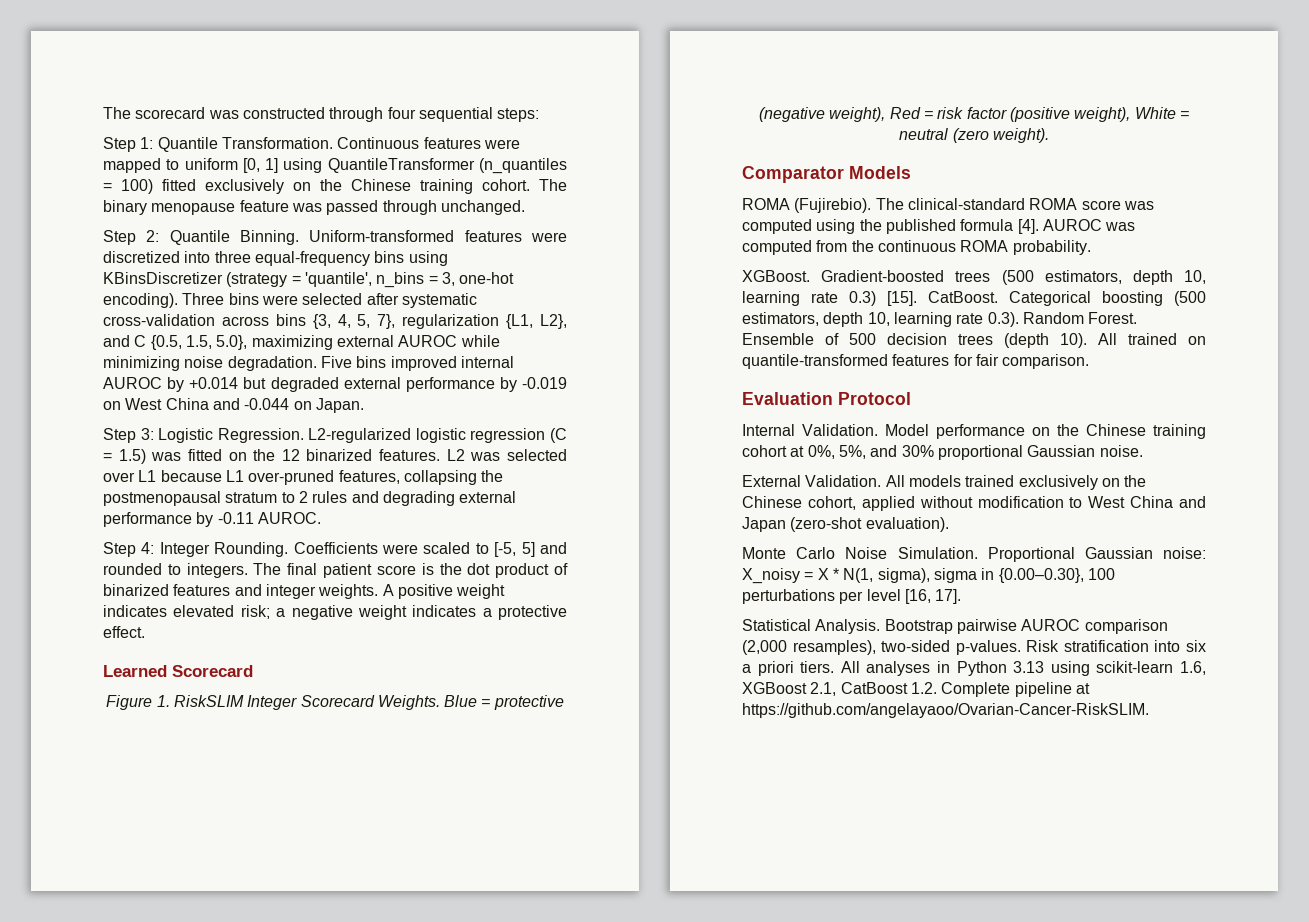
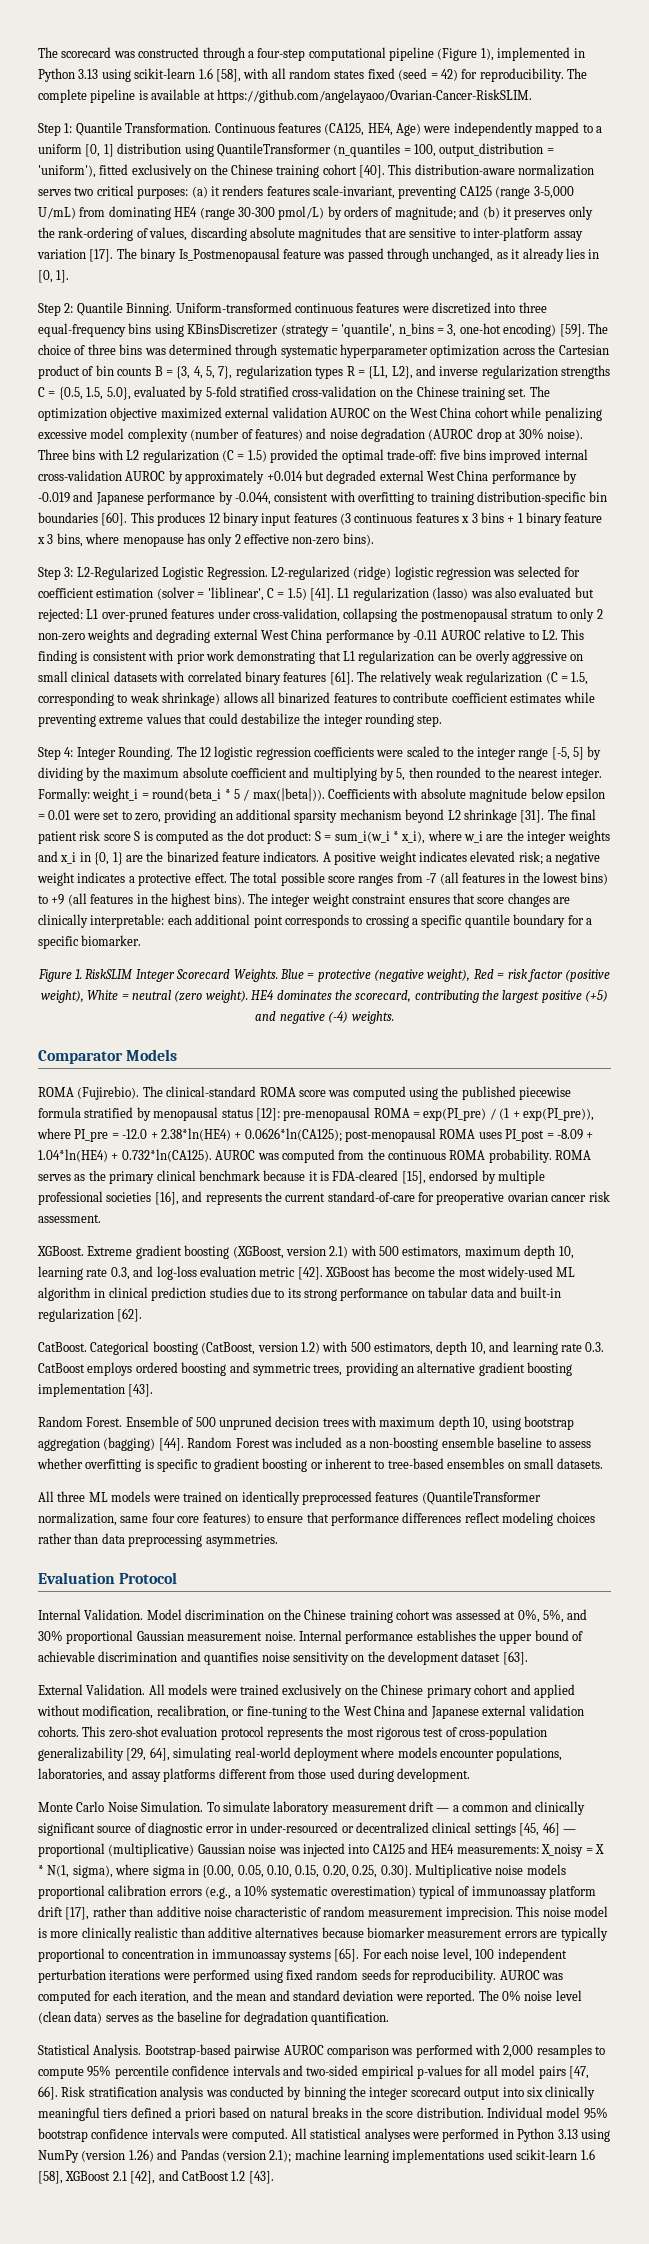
- The scorecard was constructed through four sequential steps:
+ The scorecard was constructed through a four-step computational pipeline (Figure 1), implemented in Python 3.13 using scikit-learn 1.6 [58], with all random states fixed (seed = 42) for reproducibility. The complete pipeline is available at https://github.com/angelayaoo/Ovarian-Cancer-RiskSLIM.
- Continuous features were mapped to uniform [0, 1] using QuantileTransformer (n_quantiles = 100) fitted exclusively on the Chinese training cohort.
+ Continuous features (CA125, HE4, Age) were independently mapped to a uniform [0, 1] distribution using QuantileTransformer (n_quantiles = 100, output_distribution = 'uniform'), fitted exclusively on the Chinese training cohort [40]. This distribution-aware normalization serves two critical purposes: (a) it renders features scale-invariant, preventing CA125 (range 3-5,000 U/mL) from dominating HE4 (range 30-300 pmol/L) by orders of magnitude; and (b) it preserves only the rank-ordering of values, discarding absolute magnitudes that are sensitive to inter-platform assay variation [17].
- The binary menopause feature was passed through unchanged.
+ The binary Is_Postmenopausal feature was passed through unchanged, as it already lies in [0, 1].
- Uniform-transformed features were discretized into three equal-frequency bins using KBinsDiscretizer (strategy = 'quantile', n_bins = 3, one-hot encoding). Three bins were selected after systematic cross-validation across bins {3, 4, 5, 7}, regularization {L1, L2}, and C {0.5, 1.5, 5.0}, maximizing external AUROC while minimizing noise degradation. Five bins improved internal AUROC by +0.014 but degraded external performance by -0.019 on West China and -0.044 on Japan.
+ Uniform-transformed continuous features were discretized into three equal-frequency bins using KBinsDiscretizer (strategy = 'quantile', n_bins = 3, one-hot encoding) [59]. The choice of three bins was determined through systematic hyperparameter optimization across the Cartesian product of bin counts B = {3, 4, 5, 7}, regularization types R = {L1, L2}, and inverse regularization strengths C = {0.5, 1.5, 5.0}, evaluated by 5-fold stratified cross-validation on the Chinese training set. The optimization objective maximized external validation AUROC on the West China cohort while penalizing excessive model complexity (number of features) and noise degradation (AUROC drop at 30% noise). Three bins with L2 regularization (C = 1.5) provided the optimal trade-off: five bins improved internal cross-validation AUROC by approximately +0.014 but degraded external West China performance by -0.019 and Japanese performance by -0.044, consistent with overfitting to training distribution-specific bin boundaries [60]. This produces 12 binary input features (3 continuous features x 3 bins + 1 binary feature x 3 bins, where menopause has only 2 effective non-zero bins).
- Step 3: Logistic Regression.
+ Step 3: L2-Regularized Logistic Regression.
- L2-regularized logistic regression (C = 1.5) was fitted on the 12 binarized features. L2 was selected over L1 because L1 over-pruned features, collapsing the postmenopausal stratum to 2 rules and degrading external performance by -0.11 AUROC.
- Step 4: Integer Rounding. Coefficients were scaled to [-5, 5] and rounded to integers. The final patient score is the dot product of binarized features and integer weights.
+ L2-regularized (ridge) logistic regression was selected for coefficient estimation (solver = 'liblinear', C = 1.5) [41]. L1 regularization (lasso) was also evaluated but rejected: L1 over-pruned features under cross-validation, collapsing the postmenopausal stratum to only 2 non-zero weights and degrading external West China performance by -0.11 AUROC relative to L2. This finding is consistent with prior work demonstrating that L1 regularization can be overly aggressive on small clinical datasets with correlated binary features [61]. The relatively weak regularization (C = 1.5, corresponding to weak shrinkage) allows all binarized features to contribute coefficient estimates while preventing extreme values that could destabilize the integer rounding step.
+ Step 4: Integer Rounding. The 12 logistic regression coefficients were scaled to the integer range [-5, 5] by dividing by the maximum absolute coefficient and multiplying by 5, then rounded to the nearest integer. Formally: weight_i = round(beta_i * 5 / max(|beta|)). Coefficients with absolute magnitude below epsilon = 0.01 were set to zero, providing an additional sparsity mechanism beyond L2 shrinkage [31]. The final patient risk score S is computed as the dot product: S = sum_i(w_i * x_i), where w_i are the integer weights and x_i in {0, 1} are the binarized feature indicators.
- A positive weight indicates elevated risk; a negative weight indicates a protective effect.
- Learned Scorecard
+ A positive weight indicates elevated risk; a negative weight indicates a protective effect. The total possible score ranges from -7 (all features in the lowest bins) to +9 (all features in the highest bins). The integer weight constraint ensures that score changes are clinically interpretable: each additional point corresponds to crossing a specific quantile boundary for a specific biomarker.
+ HE4 dominates the scorecard, contributing the largest positive (+5) and negative (-4) weights.
- The clinical-standard ROMA score was computed using the published formula [4]. AUROC was computed from the continuous ROMA probability.
- XGBoost. Gradient-boosted trees (500 estimators, depth 10, learning rate 0.3) [15]. CatBoost. Categorical boosting (500 estimators, depth 10, learning rate 0.3). Random Forest.
+ The clinical-standard ROMA score was computed using the published piecewise formula stratified by menopausal status [12]: pre-menopausal ROMA = exp(PI_pre) / (1 + exp(PI_pre)), where PI_pre = -12.0 + 2.38*ln(HE4) + 0.0626*ln(CA125); post-menopausal ROMA uses PI_post = -8.09 + 1.04*ln(HE4) + 0.732*ln(CA125). AUROC was computed from the continuous ROMA probability. ROMA serves as the primary clinical benchmark because it is FDA-cleared [15], endorsed by multiple professional societies [16], and represents the current standard-of-care for preoperative ovarian cancer risk assessment.
+ XGBoost. Extreme gradient boosting (XGBoost, version 2.1) with 500 estimators, maximum depth 10, learning rate 0.3, and log-loss evaluation metric [42]. XGBoost has become the most widely-used ML algorithm in clinical prediction studies due to its strong performance on tabular data and built-in regularization [62].
+ CatBoost. Categorical boosting (CatBoost, version 1.2) with 500 estimators, depth 10, and learning rate 0.3. CatBoost employs ordered boosting and symmetric trees, providing an alternative gradient boosting implementation [43].
+ Random Forest.
- Ensemble of 500 decision trees (depth 10). All trained on quantile-transformed features for fair comparison.
+ Ensemble of 500 unpruned decision trees with maximum depth 10, using bootstrap aggregation (bagging) [44]. Random Forest was included as a non-boosting ensemble baseline to assess whether overfitting is specific to gradient boosting or inherent to tree-based ensembles on small datasets.
+ All three ML models were trained on identically preprocessed features (QuantileTransformer normalization, same four core features) to ensure that performance differences reflect modeling choices rather than data preprocessing asymmetries.
- Model performance on the Chinese training cohort at 0%, 5%, and 30% proportional Gaussian noise.
+ Model discrimination on the Chinese training cohort was assessed at 0%, 5%, and 30% proportional Gaussian measurement noise. Internal performance establishes the upper bound of achievable discrimination and quantifies noise sensitivity on the development dataset [63].
- All models trained exclusively on the Chinese cohort, applied without modification to West China and Japan (zero-shot evaluation).
- Monte Carlo Noise Simulation. Proportional Gaussian noise: X_noisy = X * N(1, sigma), sigma in {0.00–0.30}, 100 perturbations per level [16, 17].
+ All models were trained exclusively on the Chinese primary cohort and applied without modification, recalibration, or fine-tuning to the West China and Japanese external validation cohorts. This zero-shot evaluation protocol represents the most rigorous test of cross-population generalizability [29, 64], simulating real-world deployment where models encounter populations, laboratories, and assay platforms different from those used during development.
+ Monte Carlo Noise Simulation. To simulate laboratory measurement drift — a common and clinically significant source of diagnostic error in under-resourced or decentralized clinical settings [45, 46] — proportional (multiplicative) Gaussian noise was injected into CA125 and HE4 measurements: X_noisy = X * N(1, sigma), where sigma in {0.00, 0.05, 0.10, 0.15, 0.20, 0.25, 0.30}. Multiplicative noise models proportional calibration errors (e.g., a 10% systematic overestimation) typical of immunoassay platform drift [17], rather than additive noise characteristic of random measurement imprecision. This noise model is more clinically realistic than additive alternatives because biomarker measurement errors are typically proportional to concentration in immunoassay systems [65]. For each noise level, 100 independent perturbation iterations were performed using fixed random seeds for reproducibility. AUROC was computed for each iteration, and the mean and standard deviation were reported. The 0% noise level (clean data) serves as the baseline for degradation quantification.
- Bootstrap pairwise AUROC comparison (2,000 resamples), two-sided p-values. Risk stratification into six a priori tiers. All analyses in Python 3.13 using scikit-learn 1.6, XGBoost 2.1, CatBoost 1.2. Complete pipeline at https://github.com/angelayaoo/Ovarian-Cancer-RiskSLIM.
+ Bootstrap-based pairwise AUROC comparison was performed with 2,000 resamples to compute 95% percentile confidence intervals and two-sided empirical p-values for all model pairs [47, 66]. Risk stratification analysis was conducted by binning the integer scorecard output into six clinically meaningful tiers defined a priori based on natural breaks in the score distribution. Individual model 95% bootstrap confidence intervals were computed. All statistical analyses were performed in Python 3.13 using NumPy (version 1.26) and Pandas (version 2.1); machine learning implementations used scikit-learn 1.6 [58], XGBoost 2.1 [42], and CatBoost 1.2 [43].

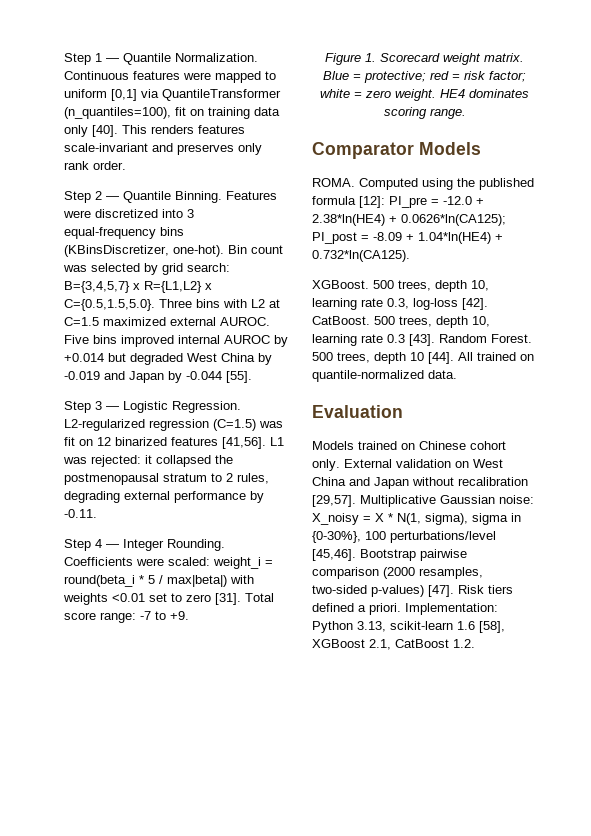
- The scorecard was constructed through a four-step computational pipeline (Figure 1), implemented in Python 3.13 using scikit-learn 1.6 [58], with all random states fixed (seed = 42) for reproducibility. The complete pipeline is available at https://github.com/angelayaoo/Ovarian-Cancer-RiskSLIM.
- Step 1: Quantile Transformation. Continuous features (CA125, HE4, Age) were independently mapped to a uniform [0, 1] distribution using QuantileTransformer (n_quantiles = 100, output_distribution = 'uniform'), fitted exclusively on the Chinese training cohort [40]. This distribution-aware normalization serves two critical purposes: (a) it renders features scale-invariant, preventing CA125 (range 3-5,000 U/mL) from dominating HE4 (range 30-300 pmol/L) by orders of magnitude; and (b) it preserves only the rank-ordering of values, discarding absolute magnitudes that are sensitive to inter-platform assay variation [17]. The binary Is_Postmenopausal feature was passed through unchanged, as it already lies in [0, 1].
- Step 2: Quantile Binning. Uniform-transformed continuous features were discretized into three equal-frequency bins using KBinsDiscretizer (strategy = 'quantile', n_bins = 3, one-hot encoding) [59]. The choice of three bins was determined through systematic hyperparameter optimization across the Cartesian product of bin counts B = {3, 4, 5, 7}, regularization types R = {L1, L2}, and inverse regularization strengths C = {0.5, 1.5, 5.0}, evaluated by 5-fold stratified cross-validation on the Chinese training set. The optimization objective maximized external validation AUROC on the West China cohort while penalizing excessive model complexity (number of features) and noise degradation (AUROC drop at 30% noise). Three bins with L2 regularization (C = 1.5) provided the optimal trade-off: five bins improved internal cross-validation AUROC by approximately +0.014 but degraded external West China performance by -0.019 and Japanese performance by -0.044, consistent with overfitting to training distribution-specific bin boundaries [60]. This produces 12 binary input features (3 continuous features x 3 bins + 1 binary feature x 3 bins, where menopause has only 2 effective non-zero bins).
- Step 3: L2-Regularized Logistic Regression.
+ Step 1 — Quantile Normalization. Continuous features were mapped to uniform [0,1] via QuantileTransformer (n_quantiles=100), fit on training data only [40]. This renders features scale-invariant and preserves only rank order.
+ Step 2 — Quantile Binning. Features were discretized into 3 equal-frequency bins (KBinsDiscretizer, one-hot). Bin count was selected by grid search: B={3,4,5,7} x R={L1,L2} x C={0.5,1.5,5.0}. Three bins with L2 at C=1.5 maximized external AUROC. Five bins improved internal AUROC by +0.014 but degraded West China by -0.019 and Japan by -0.044 [55].
+ Step 3 — Logistic Regression.
- L2-regularized (ridge) logistic regression was selected for coefficient estimation (solver = 'liblinear', C = 1.5) [41]. L1 regularization (lasso) was also evaluated but rejected: L1 over-pruned features under cross-validation, collapsing the postmenopausal stratum to only 2 non-zero weights and degrading external West China performance by -0.11 AUROC relative to L2. This finding is consistent with prior work demonstrating that L1 regularization can be overly aggressive on small clinical datasets with correlated binary features [61]. The relatively weak regularization (C = 1.5, corresponding to weak shrinkage) allows all binarized features to contribute coefficient estimates while preventing extreme values that could destabilize the integer rounding step.
- Step 4: Integer Rounding. The 12 logistic regression coefficients were scaled to the integer range [-5, 5] by dividing by the maximum absolute coefficient and multiplying by 5, then rounded to the nearest integer. Formally: weight_i = round(beta_i * 5 / max(|beta|)). Coefficients with absolute magnitude below epsilon = 0.01 were set to zero, providing an additional sparsity mechanism beyond L2 shrinkage [31]. The final patient risk score S is computed as the dot product: S = sum_i(w_i * x_i), where w_i are the integer weights and x_i in {0, 1} are the binarized feature indicators. A positive weight indicates elevated risk; a negative weight indicates a protective effect. The total possible score ranges from -7 (all features in the lowest bins) to +9 (all features in the highest bins). The integer weight constraint ensures that score changes are clinically interpretable: each additional point corresponds to crossing a specific quantile boundary for a specific biomarker.
- Figure 1. RiskSLIM Integer Scorecard Weights. Blue = protective (negative weight), Red = risk factor (positive weight), White = neutral (zero weight). HE4 dominates the scorecard, contributing the largest positive (+5) and negative (-4) weights.
+ L2-regularized regression (C=1.5) was fit on 12 binarized features [41,56]. L1 was rejected: it collapsed the postmenopausal stratum to 2 rules, degrading external performance by -0.11.
+ Step 4 — Integer Rounding. Coefficients were scaled: weight_i = round(beta_i * 5 / max|beta|) with weights <0.01 set to zero [31]. Total score range: -7 to +9.
+ Figure 1. Scorecard weight matrix. Blue = protective; red = risk factor; white = zero weight. HE4 dominates scoring range.
  Comparator Models
- ROMA (Fujirebio). The clinical-standard ROMA score was computed using the published piecewise formula stratified by menopausal status [12]: pre-menopausal ROMA = exp(PI_pre) / (1 + exp(PI_pre)), where PI_pre = -12.0 + 2.38*ln(HE4) + 0.0626*ln(CA125); post-menopausal ROMA uses PI_post = -8.09 + 1.04*ln(HE4) + 0.732*ln(CA125). AUROC was computed from the continuous ROMA probability. ROMA serves as the primary clinical benchmark because it is FDA-cleared [15], endorsed by multiple professional societies [16], and represents the current standard-of-care for preoperative ovarian cancer risk assessment.
- XGBoost. Extreme gradient boosting (XGBoost, version 2.1) with 500 estimators, maximum depth 10, learning rate 0.3, and log-loss evaluation metric [42]. XGBoost has become the most widely-used ML algorithm in clinical prediction studies due to its strong performance on tabular data and built-in regularization [62].
- CatBoost. Categorical boosting (CatBoost, version 1.2) with 500 estimators, depth 10, and learning rate 0.3. CatBoost employs ordered boosting and symmetric trees, providing an alternative gradient boosting implementation [43].
- Random Forest.
+ ROMA. Computed using the published formula [12]: PI_pre = -12.0 + 2.38*ln(HE4) + 0.0626*ln(CA125); PI_post = -8.09 + 1.04*ln(HE4) + 0.732*ln(CA125).
+ XGBoost. 500 trees, depth 10, learning rate 0.3, log-loss [42]. CatBoost. 500 trees, depth 10, learning rate 0.3 [43]. Random Forest.
- Ensemble of 500 unpruned decision trees with maximum depth 10, using bootstrap aggregation (bagging) [44]. Random Forest was included as a non-boosting ensemble baseline to assess whether overfitting is specific to gradient boosting or inherent to tree-based ensembles on small datasets.
- All three ML models were trained on identically preprocessed features (QuantileTransformer normalization, same four core features) to ensure that performance differences reflect modeling choices rather than data preprocessing asymmetries.
- Evaluation Protocol
- Internal Validation. Model discrimination on the Chinese training cohort was assessed at 0%, 5%, and 30% proportional Gaussian measurement noise. Internal performance establishes the upper bound of achievable discrimination and quantifies noise sensitivity on the development dataset [63].
- External Validation. All models were trained exclusively on the Chinese primary cohort and applied without modification, recalibration, or fine-tuning to the West China and Japanese external validation cohorts. This zero-shot evaluation protocol represents the most rigorous test of cross-population generalizability [29, 64], simulating real-world deployment where models encounter populations, laboratories, and assay platforms different from those used during development.
- Monte Carlo Noise Simulation. To simulate laboratory measurement drift — a common and clinically significant source of diagnostic error in under-resourced or decentralized clinical settings [45, 46] — proportional (multiplicative) Gaussian noise was injected into CA125 and HE4 measurements: X_noisy = X * N(1, sigma), where sigma in {0.00, 0.05, 0.10, 0.15, 0.20, 0.25, 0.30}. Multiplicative noise models proportional calibration errors (e.g., a 10% systematic overestimation) typical of immunoassay platform drift [17], rather than additive noise characteristic of random measurement imprecision. This noise model is more clinically realistic than additive alternatives because biomarker measurement errors are typically proportional to concentration in immunoassay systems [65]. For each noise level, 100 independent perturbation iterations were performed using fixed random seeds for reproducibility. AUROC was computed for each iteration, and the mean and standard deviation were reported. The 0% noise level (clean data) serves as the baseline for degradation quantification.
- Statistical Analysis. Bootstrap-based pairwise AUROC comparison was performed with 2,000 resamples to compute 95% percentile confidence intervals and two-sided empirical p-values for all model pairs [47, 66]. Risk stratification analysis was conducted by binning the integer scorecard output into six clinically meaningful tiers defined a priori based on natural breaks in the score distribution. Individual model 95% bootstrap confidence intervals were computed. All statistical analyses were performed in Python 3.13 using NumPy (version 1.26) and Pandas (version 2.1); machine learning implementations used scikit-learn 1.6 [58], XGBoost 2.1 [42], and CatBoost 1.2 [43].
+ 500 trees, depth 10 [44]. All trained on quantile-normalized data.
+ Evaluation
+ Models trained on Chinese cohort only. External validation on West China and Japan without recalibration [29,57]. Multiplicative Gaussian noise: X_noisy = X * N(1, sigma), sigma in {0-30%}, 100 perturbations/level [45,46]. Bootstrap pairwise comparison (2000 resamples, two-sided p-values) [47]. Risk tiers defined a priori. Implementation: Python 3.13, scikit-learn 1.6 [58], XGBoost 2.1, CatBoost 1.2.

